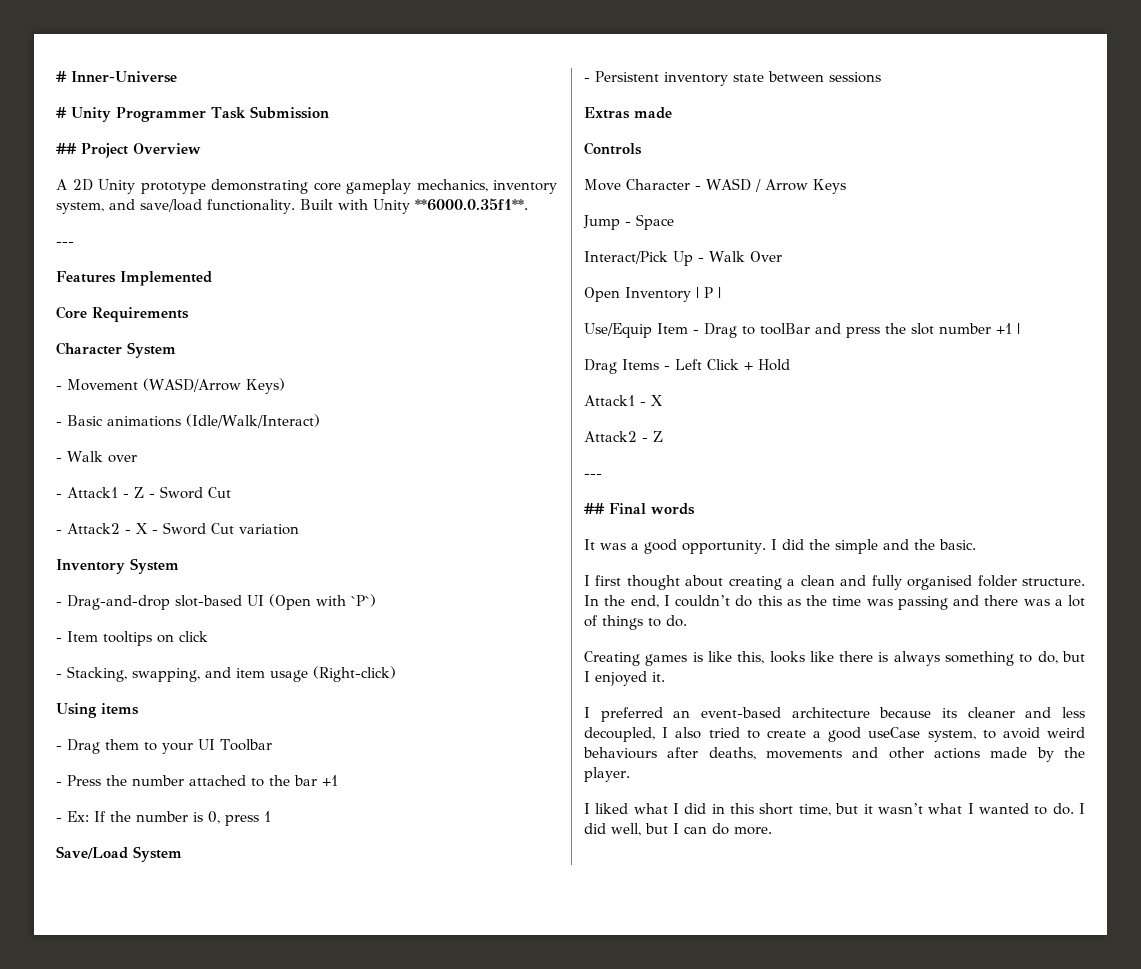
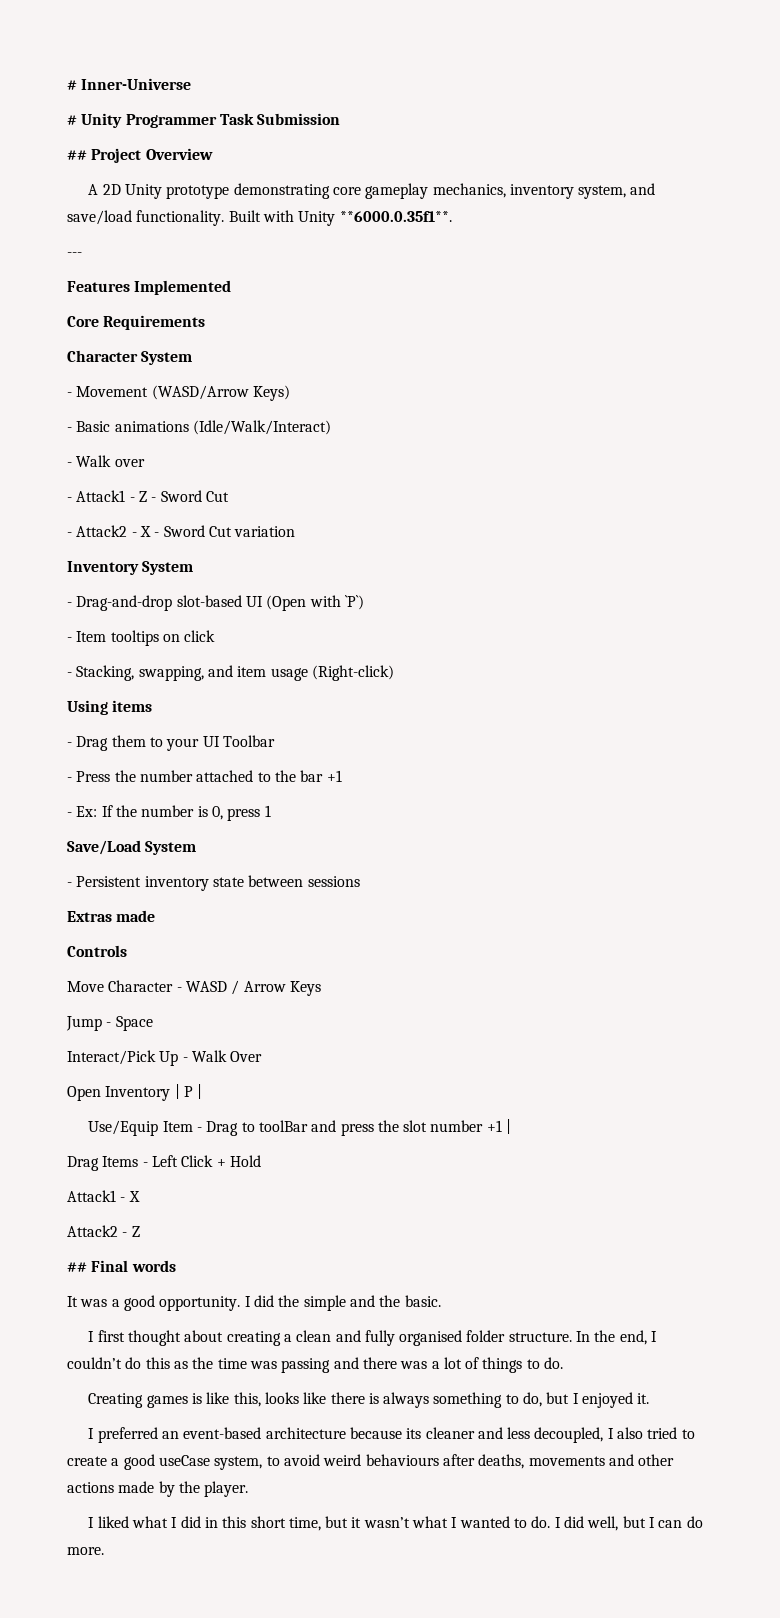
  Attack2 - Z
- ---

